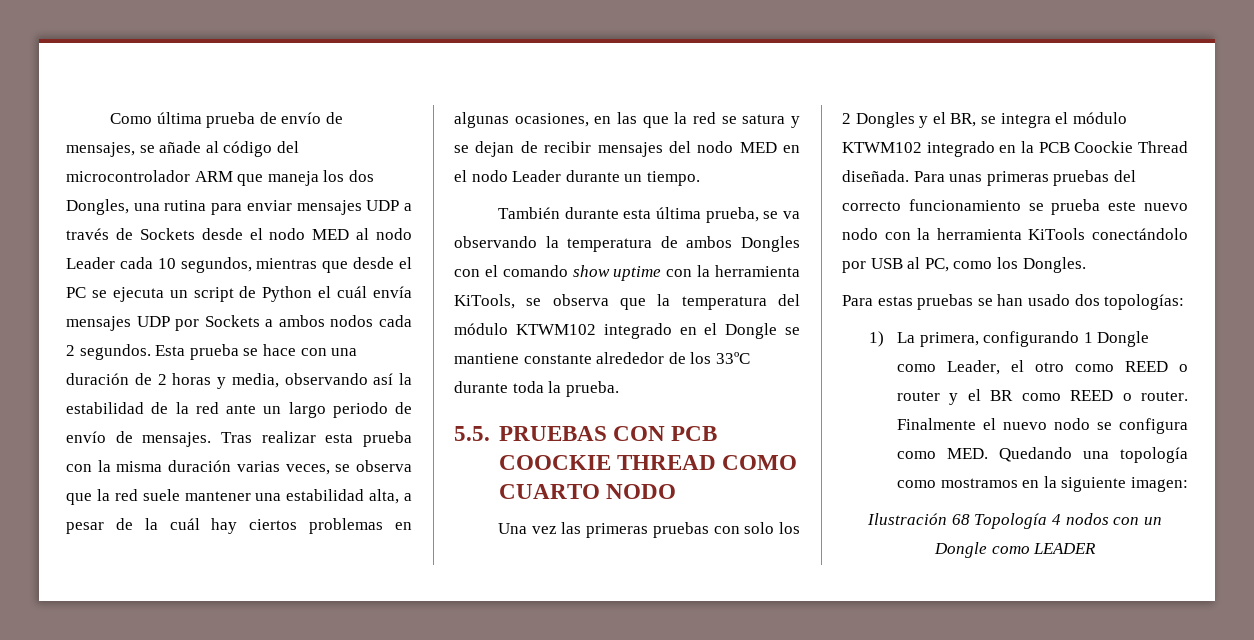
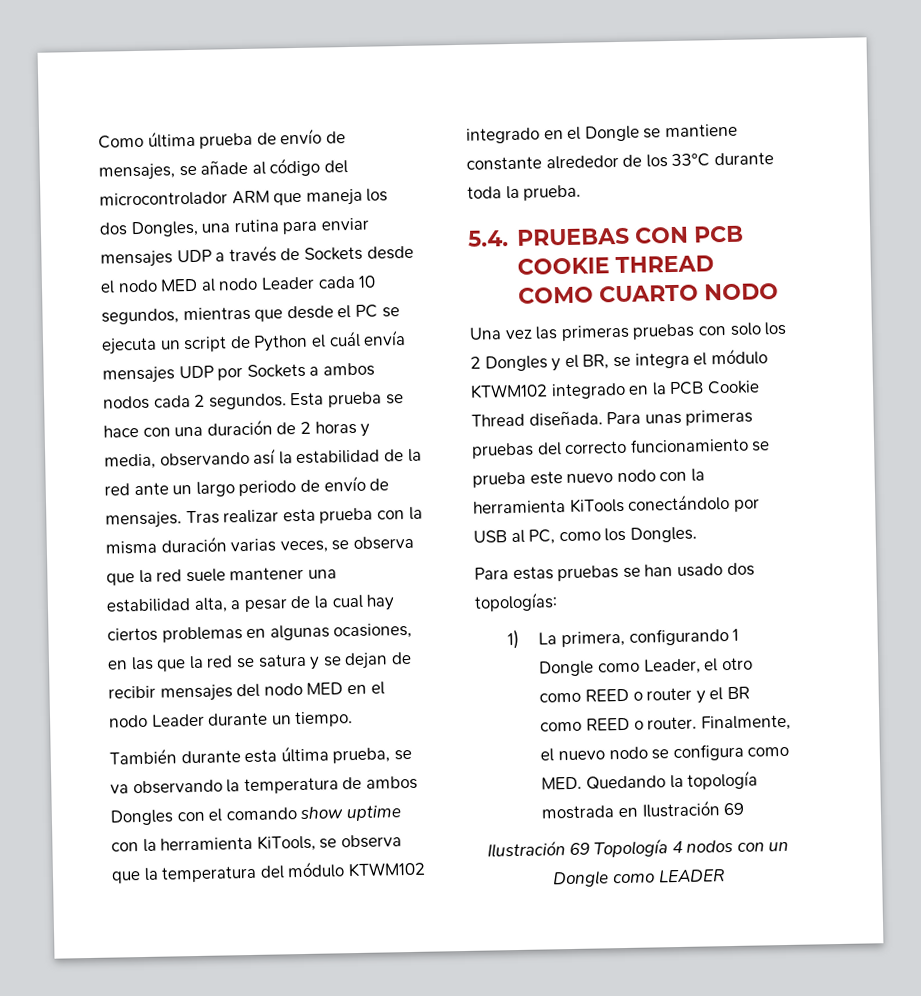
- Tras realizar esta prueba con la misma duración varias veces, se observa que la red suele mantener una estabilidad alta, a pesar de la cuál hay ciertos problemas en algunas ocasiones, en las que la red se satura y se dejan de recibir mensajes del nodo MED en el nodo Leader durante un tiempo.
+ Tras realizar esta prueba con la misma duración varias veces, se observa que la red suele mantener una estabilidad alta, a pesar de la cual hay ciertos problemas en algunas ocasiones, en las que la red se satura y se dejan de recibir mensajes del nodo MED en el nodo Leader durante un tiempo.
- 5.5. PRUEBAS CON PCB COOCKIE THREAD COMO CUARTO NODO
+ 5.4. PRUEBAS CON PCB COOKIE THREAD COMO CUARTO NODO
- Una vez las primeras pruebas con solo los 2 Dongles y el BR, se integra el módulo KTWM102 integrado en la PCB Coockie Thread diseñada.
+ Una vez las primeras pruebas con solo los 2 Dongles y el BR, se integra el módulo KTWM102 integrado en la PCB Cookie Thread diseñada.
- Finalmente el nuevo nodo se configura como MED. Quedando una topología como mostramos en la siguiente imagen:
- Ilustración 68 Topología 4 nodos con un Dongle como LEADER
+ Finalmente, el nuevo nodo se configura como MED. Quedando la topología mostrada en Ilustración 69
+ Ilustración 69 Topología 4 nodos con un Dongle como LEADER

